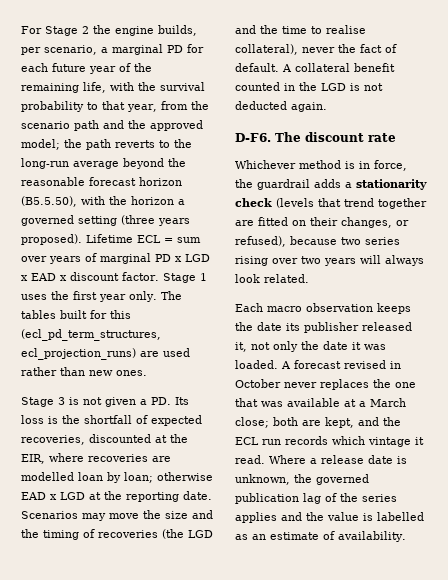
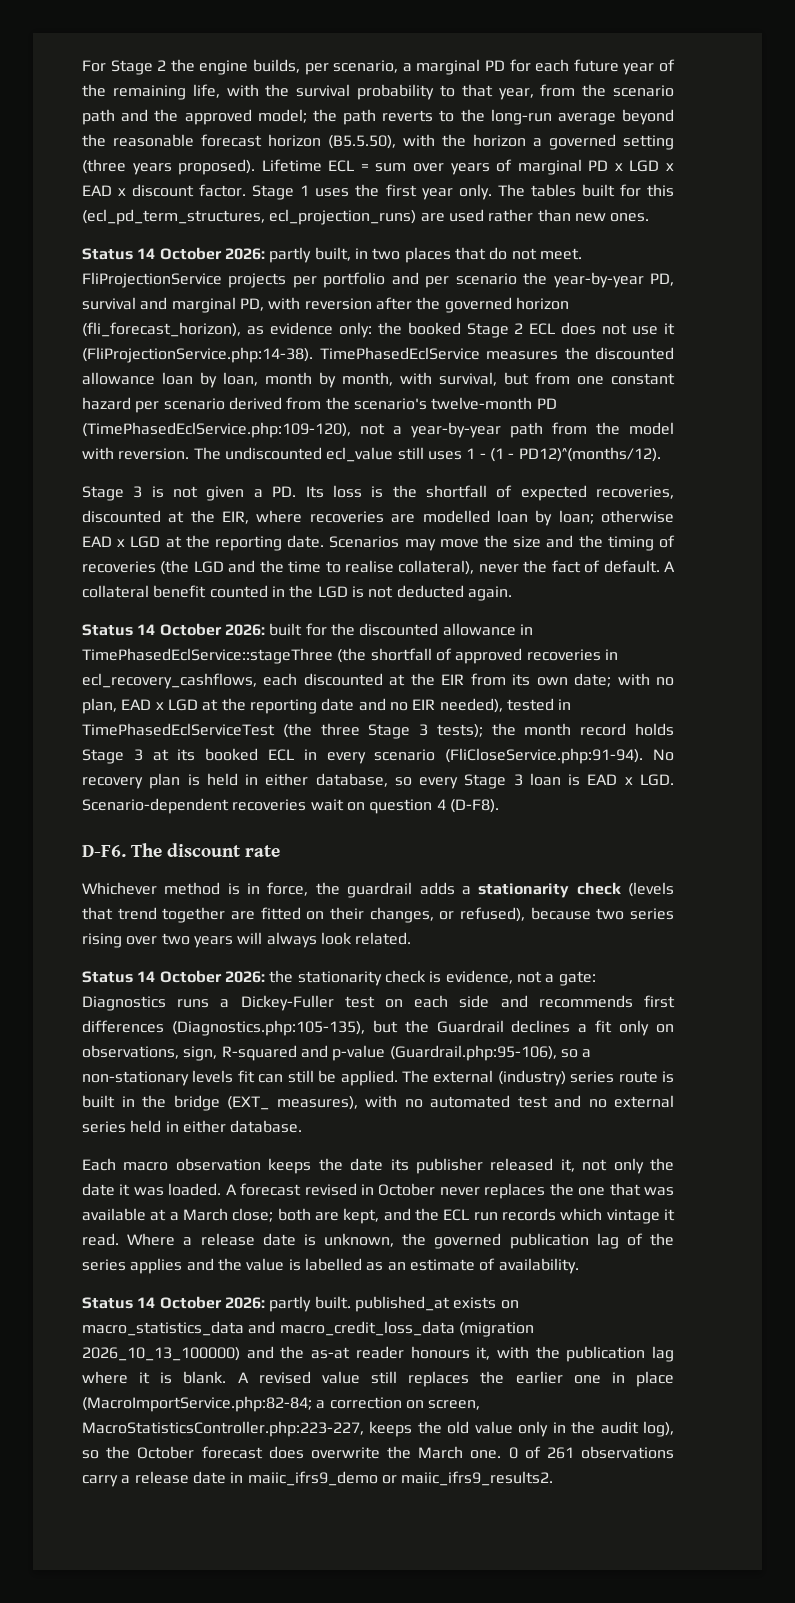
+ Status 14 October 2026: partly built, in two places that do not meet. FliProjectionService projects per portfolio and per scenario the year-by-year PD, survival and marginal PD, with reversion after the governed horizon (fli_forecast_horizon), as evidence only: the booked Stage 2 ECL does not use it (FliProjectionService.php:14-38). TimePhasedEclService measures the discounted allowance loan by loan, month by month, with survival, but from one constant hazard per scenario derived from the scenario's twelve-month PD (TimePhasedEclService.php:109-120), not a year-by-year path from the model with reversion. The undiscounted ecl_value still uses 1 - (1 - PD12)^(months/12).
+ Status 14 October 2026: built for the discounted allowance in TimePhasedEclService::stageThree (the shortfall of approved recoveries in ecl_recovery_cashflows, each discounted at the EIR from its own date; with no plan, EAD x LGD at the reporting date and no EIR needed), tested in TimePhasedEclServiceTest (the three Stage 3 tests); the month record holds Stage 3 at its booked ECL in every scenario (FliCloseService.php:91-94). No recovery plan is held in either database, so every Stage 3 loan is EAD x LGD. Scenario-dependent recoveries wait on question 4 (D-F8).
+ Status 14 October 2026: the stationarity check is evidence, not a gate: Diagnostics runs a Dickey-Fuller test on each side and recommends first differences (Diagnostics.php:105-135), but the Guardrail declines a fit only on observations, sign, R-squared and p-value (Guardrail.php:95-106), so a non-stationary levels fit can still be applied. The external (industry) series route is built in the bridge (EXT_ measures), with no automated test and no external series held in either database.
+ Status 14 October 2026: partly built. published_at exists on macro_statistics_data and macro_credit_loss_data (migration 2026_10_13_100000) and the as-at reader honours it, with the publication lag where it is blank. A revised value still replaces the earlier one in place (MacroImportService.php:82-84; a correction on screen, MacroStatisticsController.php:223-227, keeps the old value only in the audit log), so the October forecast does overwrite the March one. 0 of 261 observations carry a release date in maiic_ifrs9_demo or maiic_ifrs9_results2.

